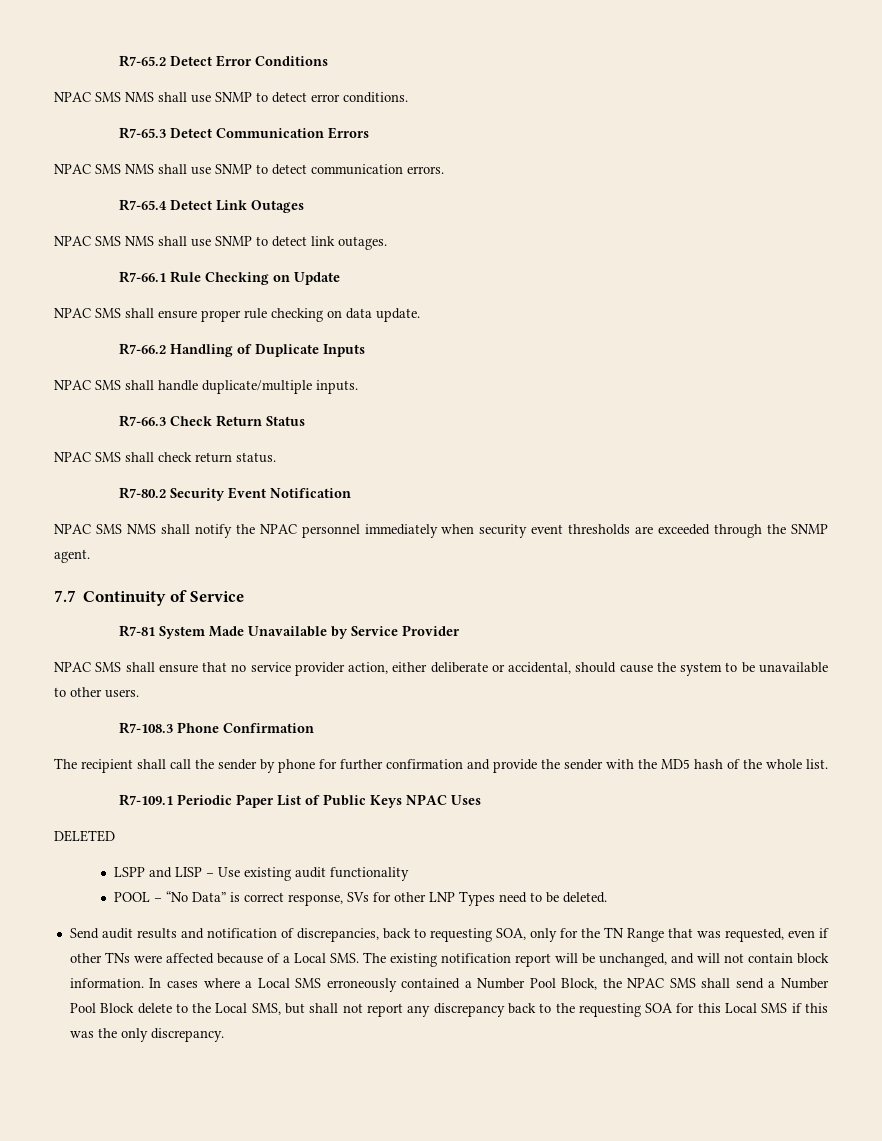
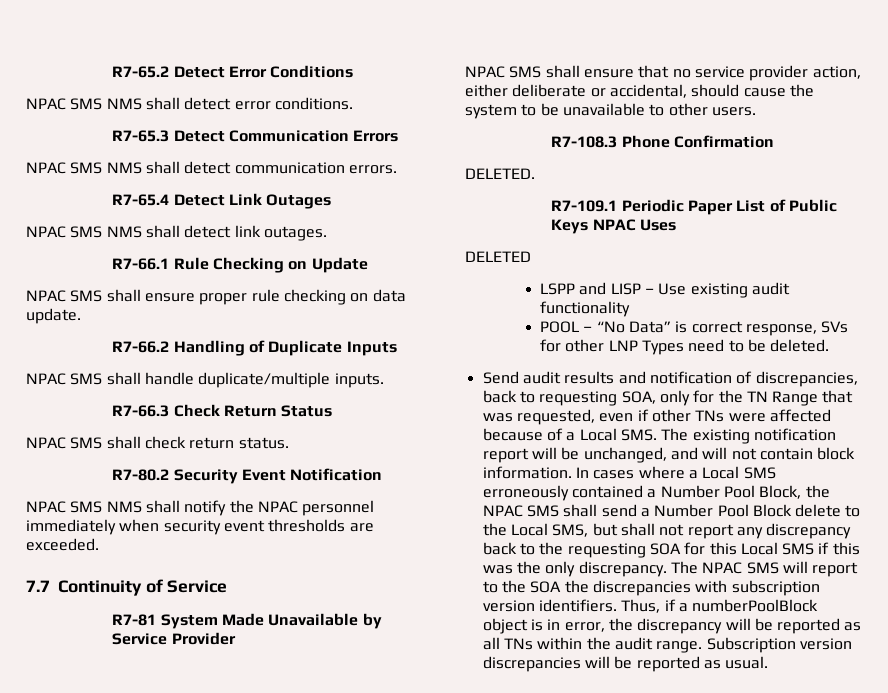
- NPAC SMS NMS shall use SNMP to detect error conditions.
+ NPAC SMS NMS shall detect error conditions.
- NPAC SMS NMS shall use SNMP to detect communication errors.
+ NPAC SMS NMS shall detect communication errors.
- NPAC SMS NMS shall use SNMP to detect link outages.
+ NPAC SMS NMS shall detect link outages.
- NPAC SMS NMS shall notify the NPAC personnel immediately when security event thresholds are exceeded through the SNMP agent.
+ NPAC SMS NMS shall notify the NPAC personnel immediately when security event thresholds are exceeded.
- The recipient shall call the sender by phone for further confirmation and provide the sender with the MD5 hash of the whole list.
+ DELETED.
+ The NPAC SMS will report to the SOA the discrepancies with subscription version identifiers. Thus, if a numberPoolBlock object is in error, the discrepancy will be reported as all TNs within the audit range. Subscription version discrepancies will be reported as usual.

